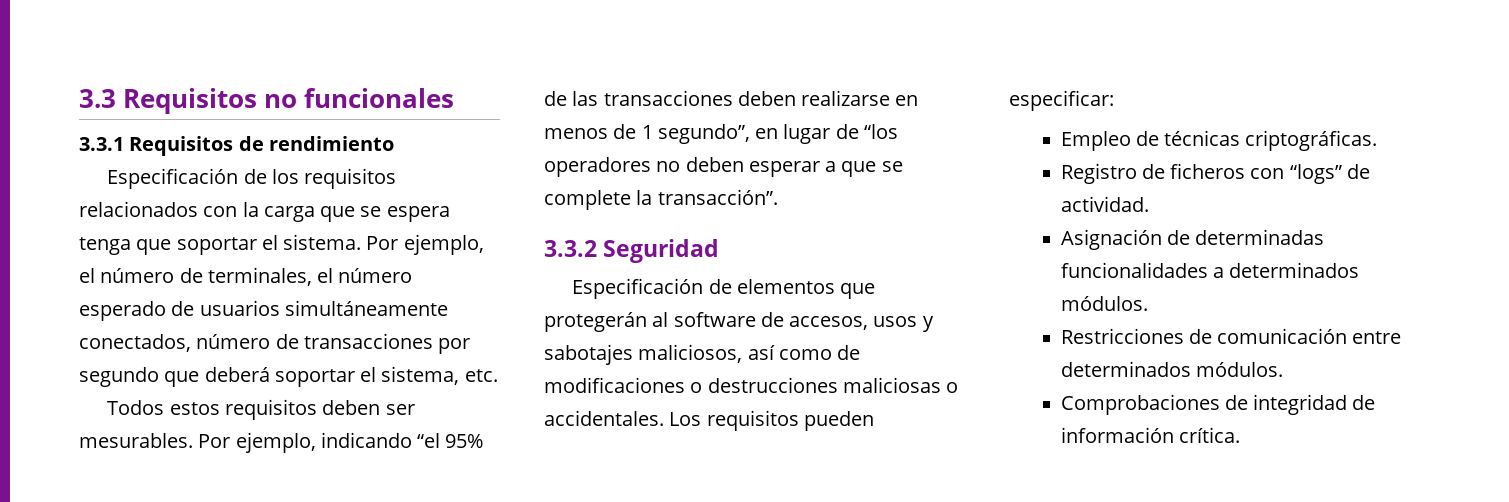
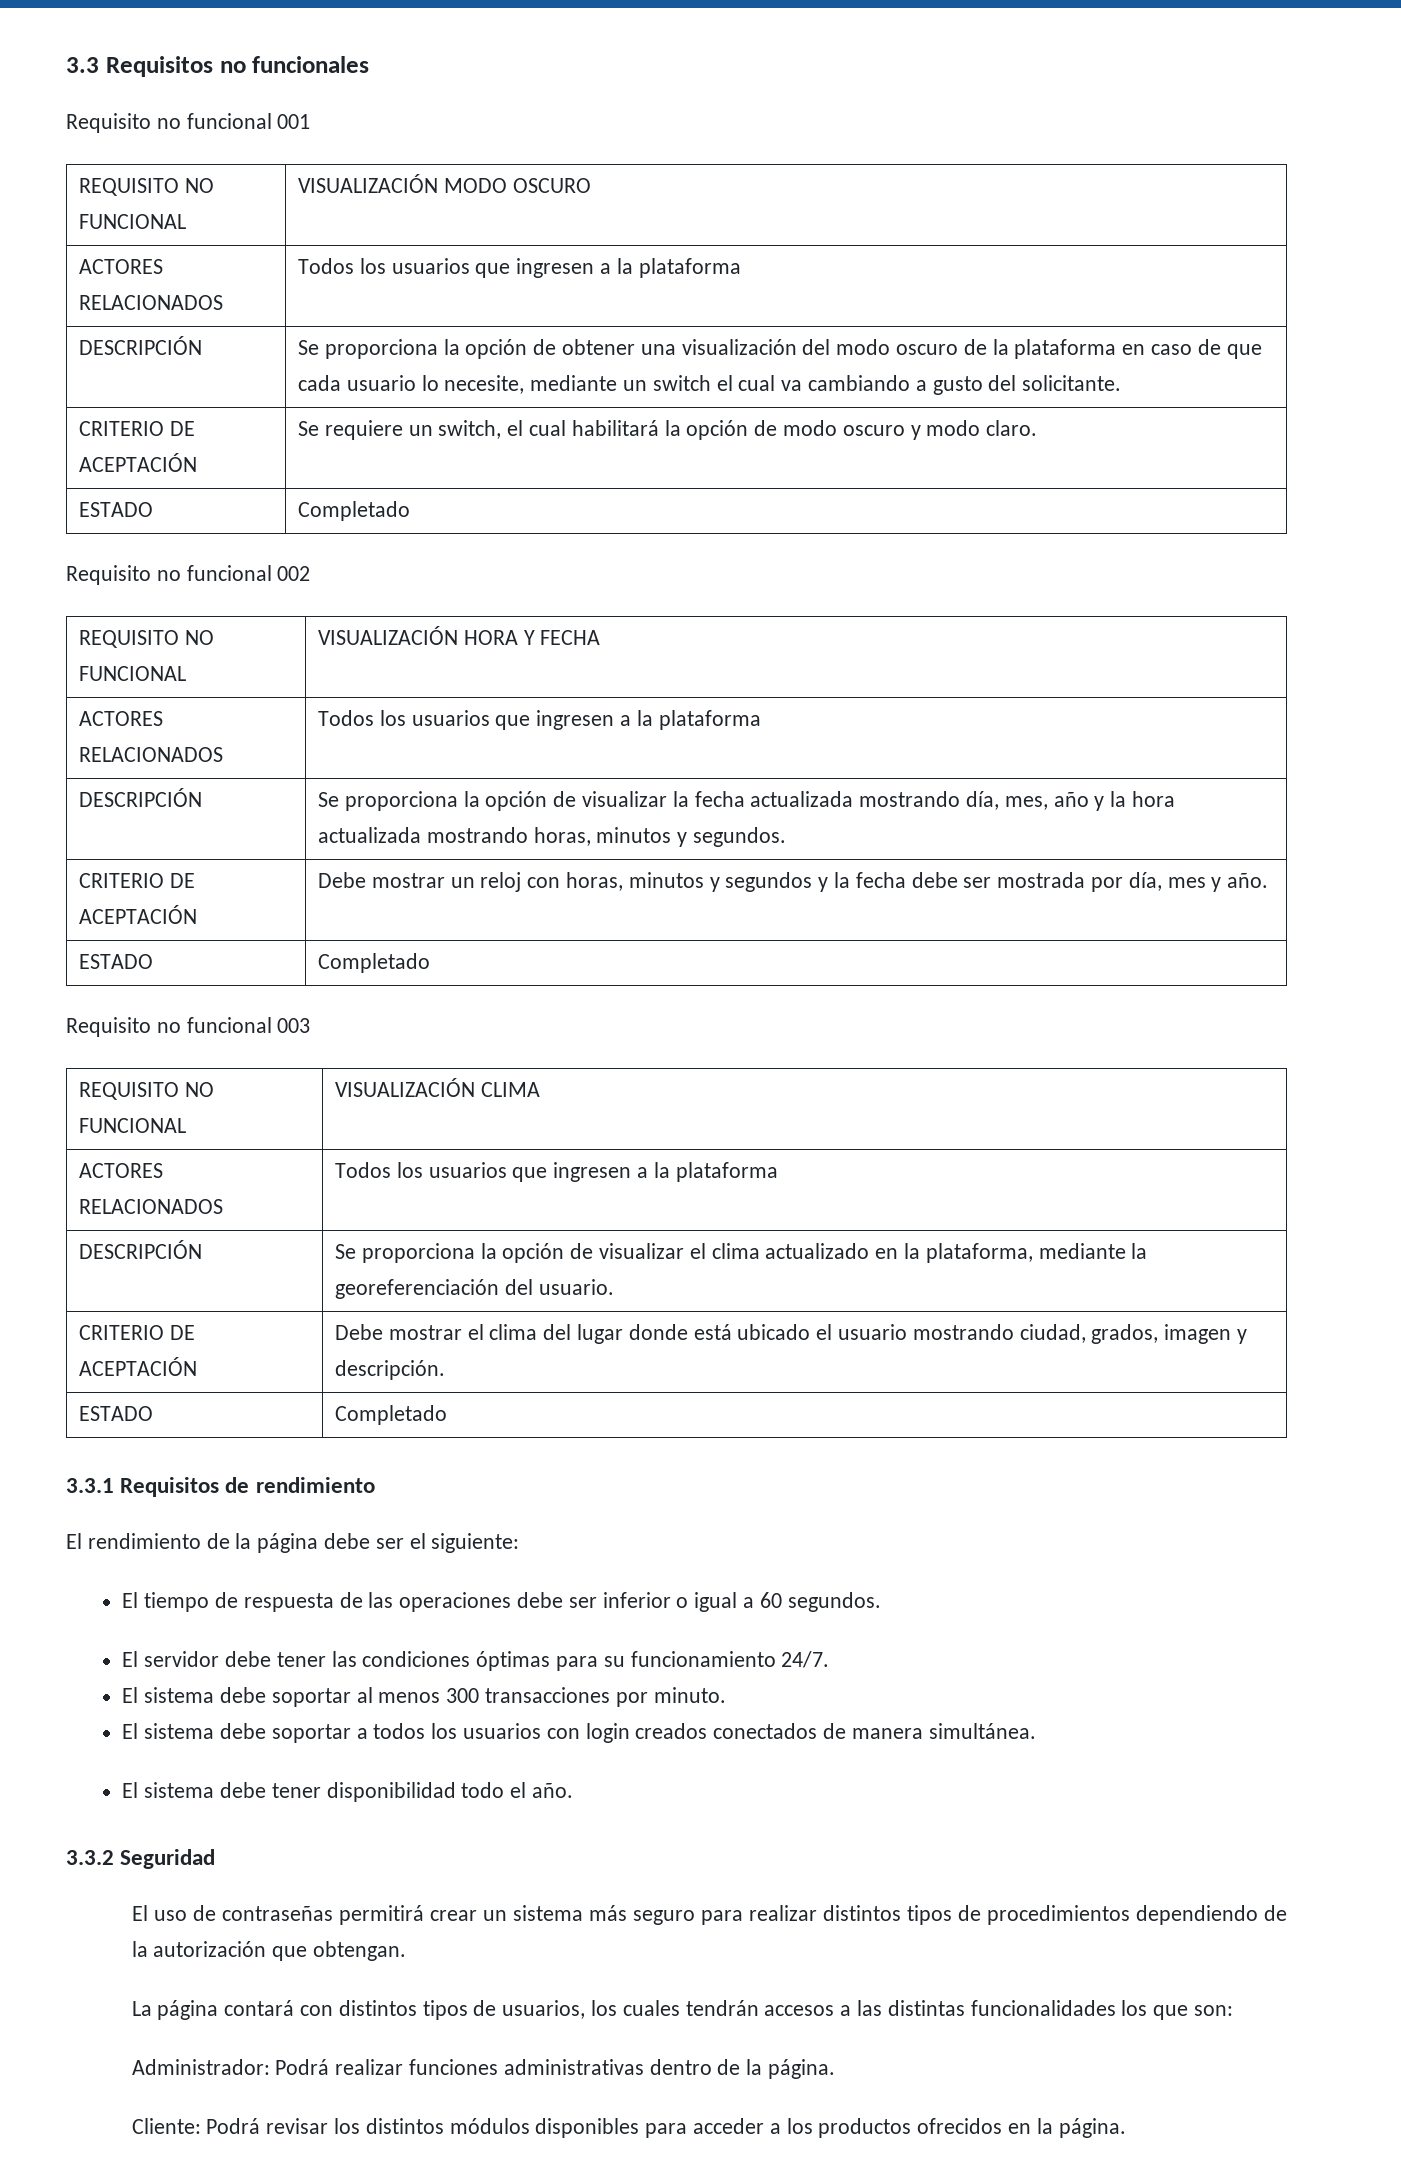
+ Requisito no funcional 001
+ REQUISITO NO FUNCIONAL | VISUALIZACIÓN MODO OSCURO
+ ACTORES RELACIONADOS | Todos los usuarios que ingresen a la plataforma
+ DESCRIPCIÓN | Se proporciona la opción de obtener una visualización del modo oscuro de la plataforma en caso de que cada usuario lo necesite, mediante un switch el cual va cambiando a gusto del solicitante.
+ CRITERIO DE ACEPTACIÓN | Se requiere un switch, el cual habilitará la opción de modo oscuro y modo claro.
+ ESTADO | Completado
+ Requisito no funcional 002
+ REQUISITO NO FUNCIONAL | VISUALIZACIÓN HORA Y FECHA
+ ACTORES RELACIONADOS | Todos los usuarios que ingresen a la plataforma
+ DESCRIPCIÓN | Se proporciona la opción de visualizar la fecha actualizada mostrando día, mes, año y la hora actualizada mostrando horas, minutos y segundos.
+ CRITERIO DE ACEPTACIÓN | Debe mostrar un reloj con horas, minutos y segundos y la fecha debe ser mostrada por día, mes y año.
+ ESTADO | Completado
+ Requisito no funcional 003
+ REQUISITO NO FUNCIONAL | VISUALIZACIÓN CLIMA
+ ACTORES RELACIONADOS | Todos los usuarios que ingresen a la plataforma
+ DESCRIPCIÓN | Se proporciona la opción de visualizar el clima actualizado en la plataforma, mediante la georeferenciación del usuario.
+ CRITERIO DE ACEPTACIÓN | Debe mostrar el clima del lugar donde está ubicado el usuario mostrando ciudad, grados, imagen y descripción.
+ ESTADO | Completado
  3.3.1 Requisitos de rendimiento
- Especificación de los requisitos relacionados con la carga que se espera tenga que soportar el sistema. Por ejemplo, el número de terminales, el número esperado de usuarios simultáneamente conectados, número de transacciones por segundo que deberá soportar el sistema, etc.
- Todos estos requisitos deben ser mesurables. Por ejemplo, indicando “el 95% de las transacciones deben realizarse en menos de 1 segundo”, en lugar de “los operadores no deben esperar a que se complete la transacción”.
+ El rendimiento de la página debe ser el siguiente:
+ El tiempo de respuesta de las operaciones debe ser inferior o igual a 60 segundos.
+ El servidor debe tener las condiciones óptimas para su funcionamiento 24/7.
+ El sistema debe soportar al menos 300 transacciones por minuto.
+ El sistema debe soportar a todos los usuarios con login creados conectados de manera simultánea.
+ El sistema debe tener disponibilidad todo el año.
  3.3.2 Seguridad
- Especificación de elementos que protegerán al software de accesos, usos y sabotajes maliciosos, así como de modificaciones o destrucciones maliciosas o accidentales. Los requisitos pueden especificar:
- Empleo de técnicas criptográficas.
- Registro de ficheros con “logs” de actividad.
- Asignación de determinadas funcionalidades a determinados módulos.
- Restricciones de comunicación entre determinados módulos.
- Comprobaciones de integridad de información crítica.
+ El uso de contraseñas permitirá crear un sistema más seguro para realizar distintos tipos de procedimientos dependiendo de la autorización que obtengan.
+ La página contará con distintos tipos de usuarios, los cuales tendrán accesos a las distintas funcionalidades los que son:
+ Administrador: Podrá realizar funciones administrativas dentro de la página.
+ Cliente: Podrá revisar los distintos módulos disponibles para acceder a los productos ofrecidos en la página.

